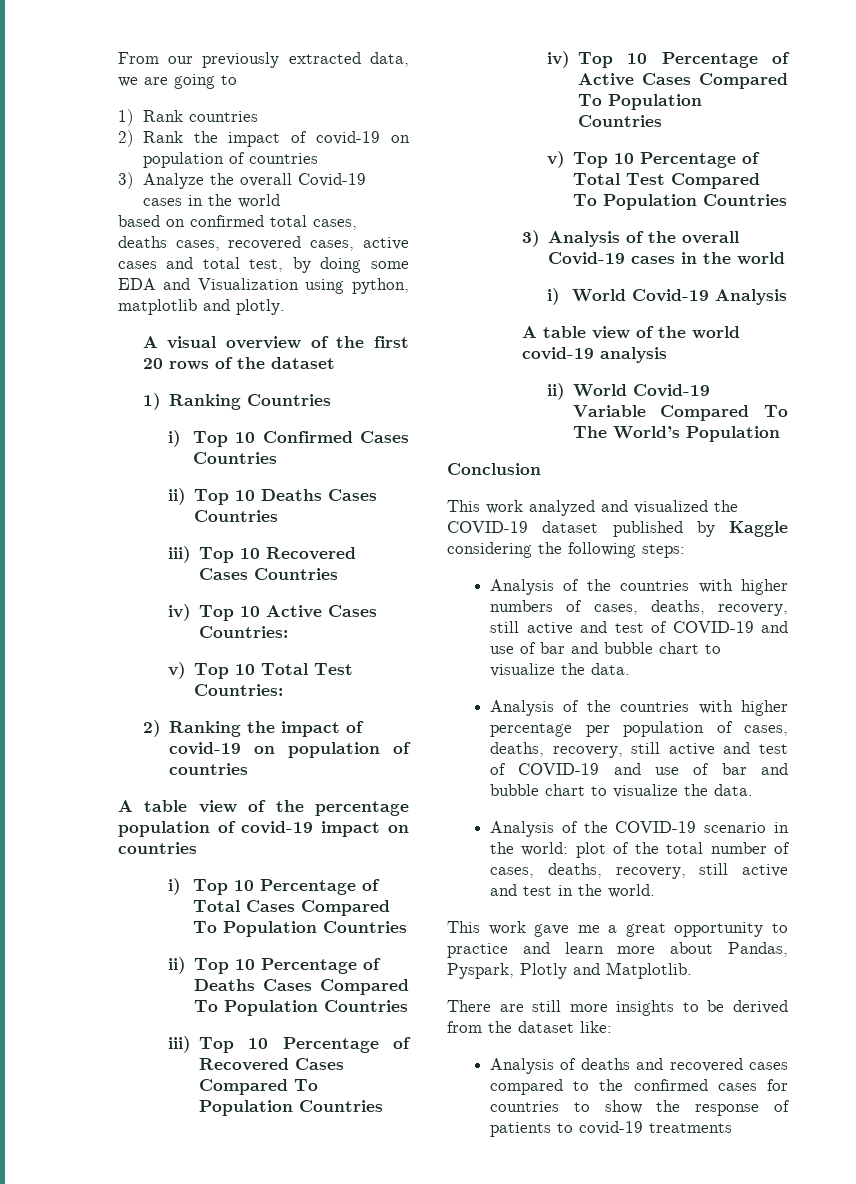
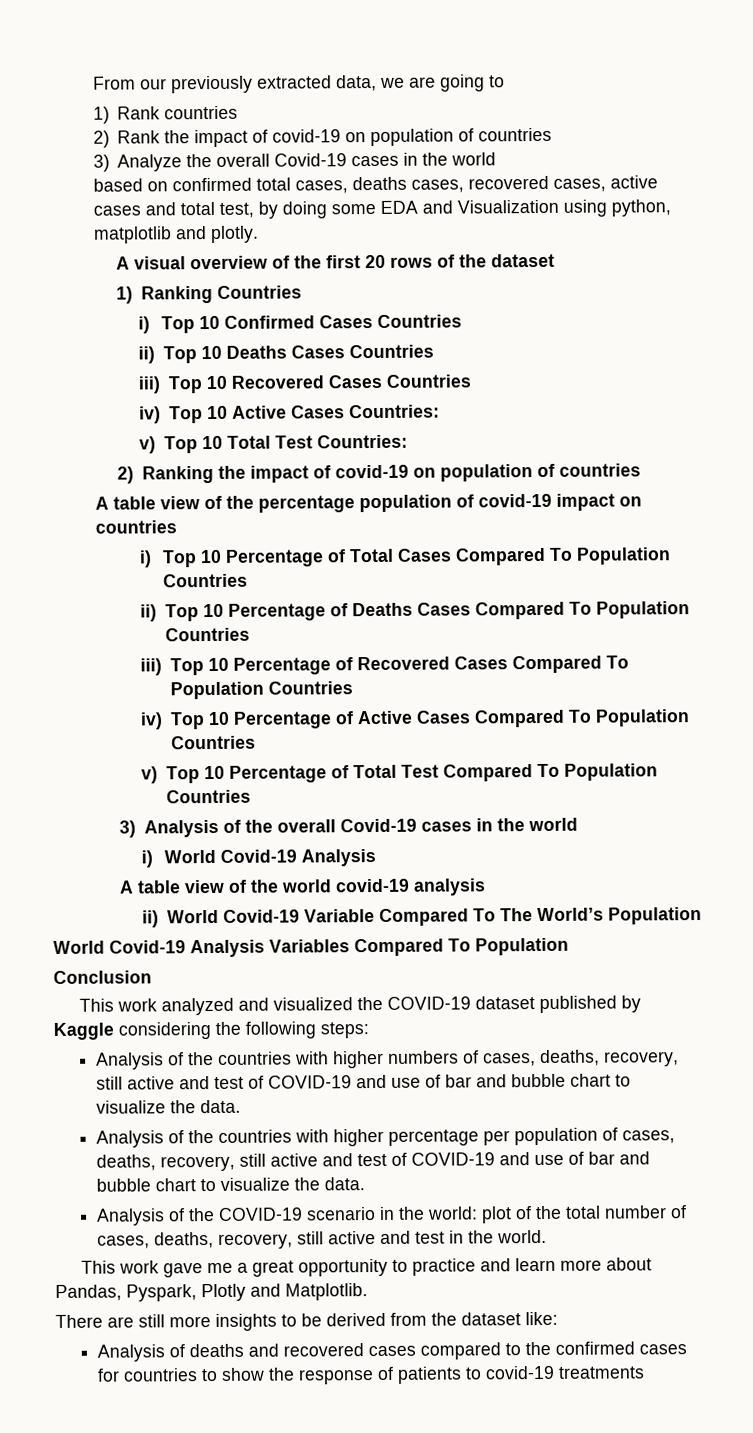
+ World Covid-19 Analysis Variables Compared To Population

